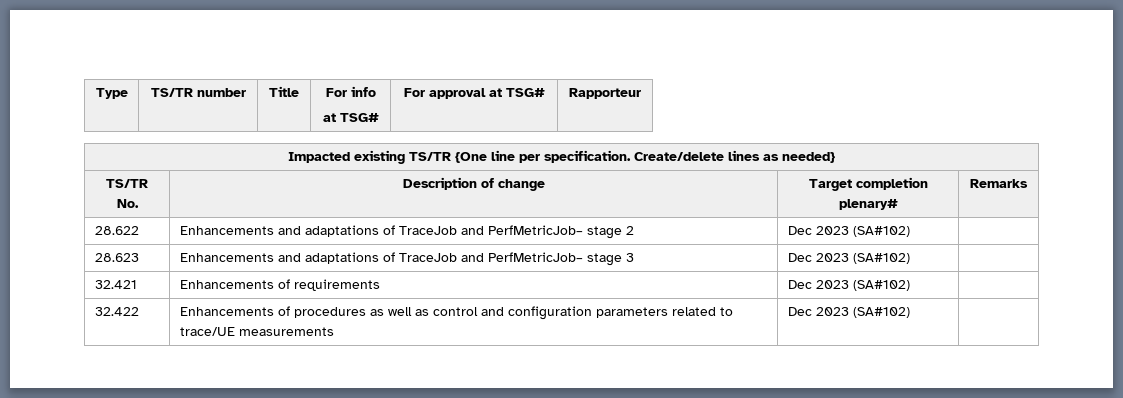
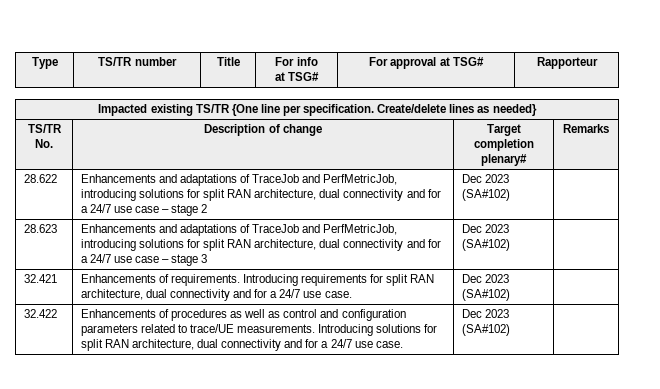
- 28.622 | Enhancements and adaptations of TraceJob and PerfMetricJob– stage 2 | Dec 2023 (SA#102) |
+ 28.622 | Enhancements and adaptations of TraceJob and PerfMetricJob, introducing solutions for split RAN architecture, dual connectivity and for a 24/7 use case – stage 2 | Dec 2023 (SA#102) |
- 28.623 | Enhancements and adaptations of TraceJob and PerfMetricJob– stage 3 | Dec 2023 (SA#102) |
+ 28.623 | Enhancements and adaptations of TraceJob and PerfMetricJob, introducing solutions for split RAN architecture, dual connectivity and for a 24/7 use case – stage 3 | Dec 2023 (SA#102) |
- 32.421 | Enhancements of requirements | Dec 2023 (SA#102) |
+ 32.421 | Enhancements of requirements. Introducing requirements for split RAN architecture, dual connectivity and for a 24/7 use case. | Dec 2023 (SA#102) |
- 32.422 | Enhancements of procedures as well as control and configuration parameters related to trace/UE measurements | Dec 2023 (SA#102) |
+ 32.422 | Enhancements of procedures as well as control and configuration parameters related to trace/UE measurements. Introducing solutions for split RAN architecture, dual connectivity and for a 24/7 use case. | Dec 2023 (SA#102) |

